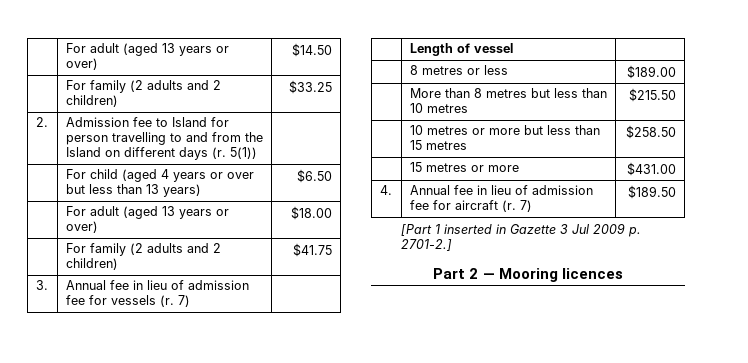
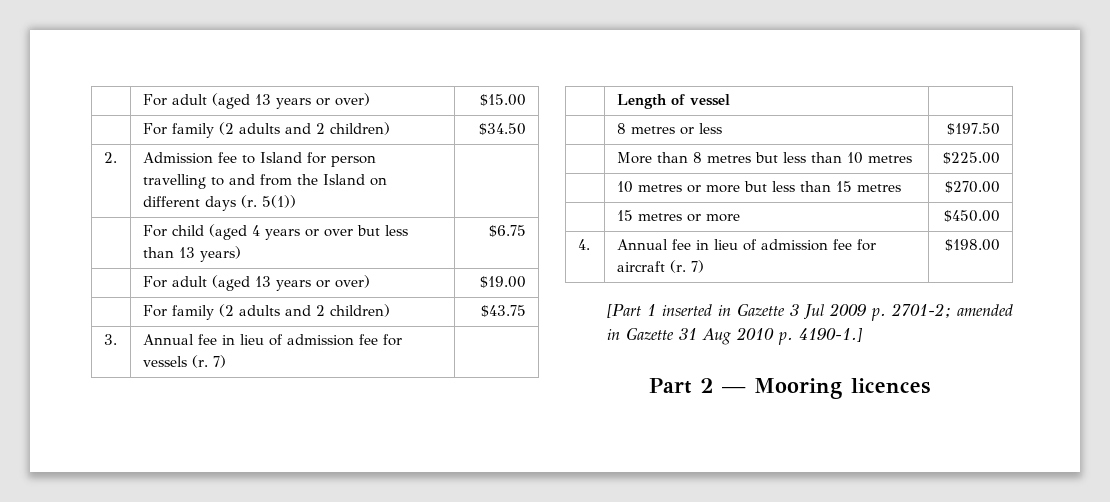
- | For adult (aged 13 years or over) | $14.50
- | For family (2 adults and 2 children) | $33.25
+ | For adult (aged 13 years or over) | $15.00
+ | For family (2 adults and 2 children) | $34.50
- | For child (aged 4 years or over but less than 13 years) | $6.50
- | For adult (aged 13 years or over) | $18.00
- | For family (2 adults and 2 children) | $41.75
+ | For child (aged 4 years or over but less than 13 years) | $6.75
+ | For adult (aged 13 years or over) | $19.00
+ | For family (2 adults and 2 children) | $43.75
- | 8 metres or less | $189.00
+ | 8 metres or less | $197.50
- | More than 8 metres but less than 10 metres | $215.50
+ | More than 8 metres but less than 10 metres | $225.00
- | 10 metres or more but less than 15 metres | $258.50
+ | 10 metres or more but less than 15 metres | $270.00
- | 15 metres or more | $431.00
+ | 15 metres or more | $450.00
- 4. | Annual fee in lieu of admission fee for aircraft (r. 7) | $189.50
+ 4. | Annual fee in lieu of admission fee for aircraft (r. 7) | $198.00
- [Part 1 inserted in Gazette 3 Jul 2009 p. 2701-2.]
+ [Part 1 inserted in Gazette 3 Jul 2009 p. 2701-2; amended in Gazette 31 Aug 2010 p. 4190-1.]

